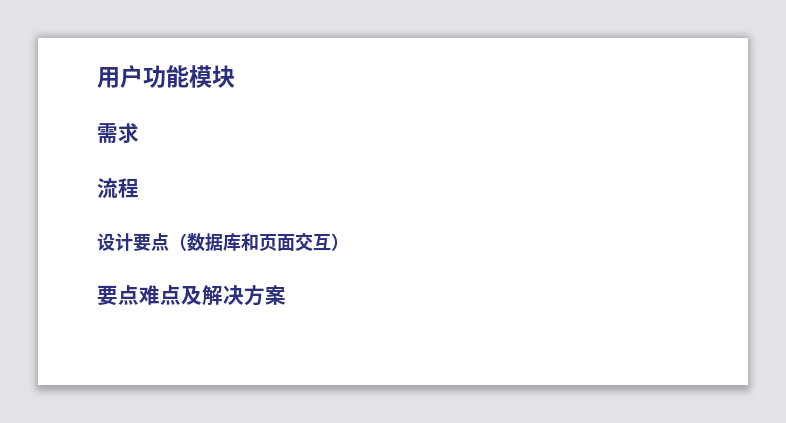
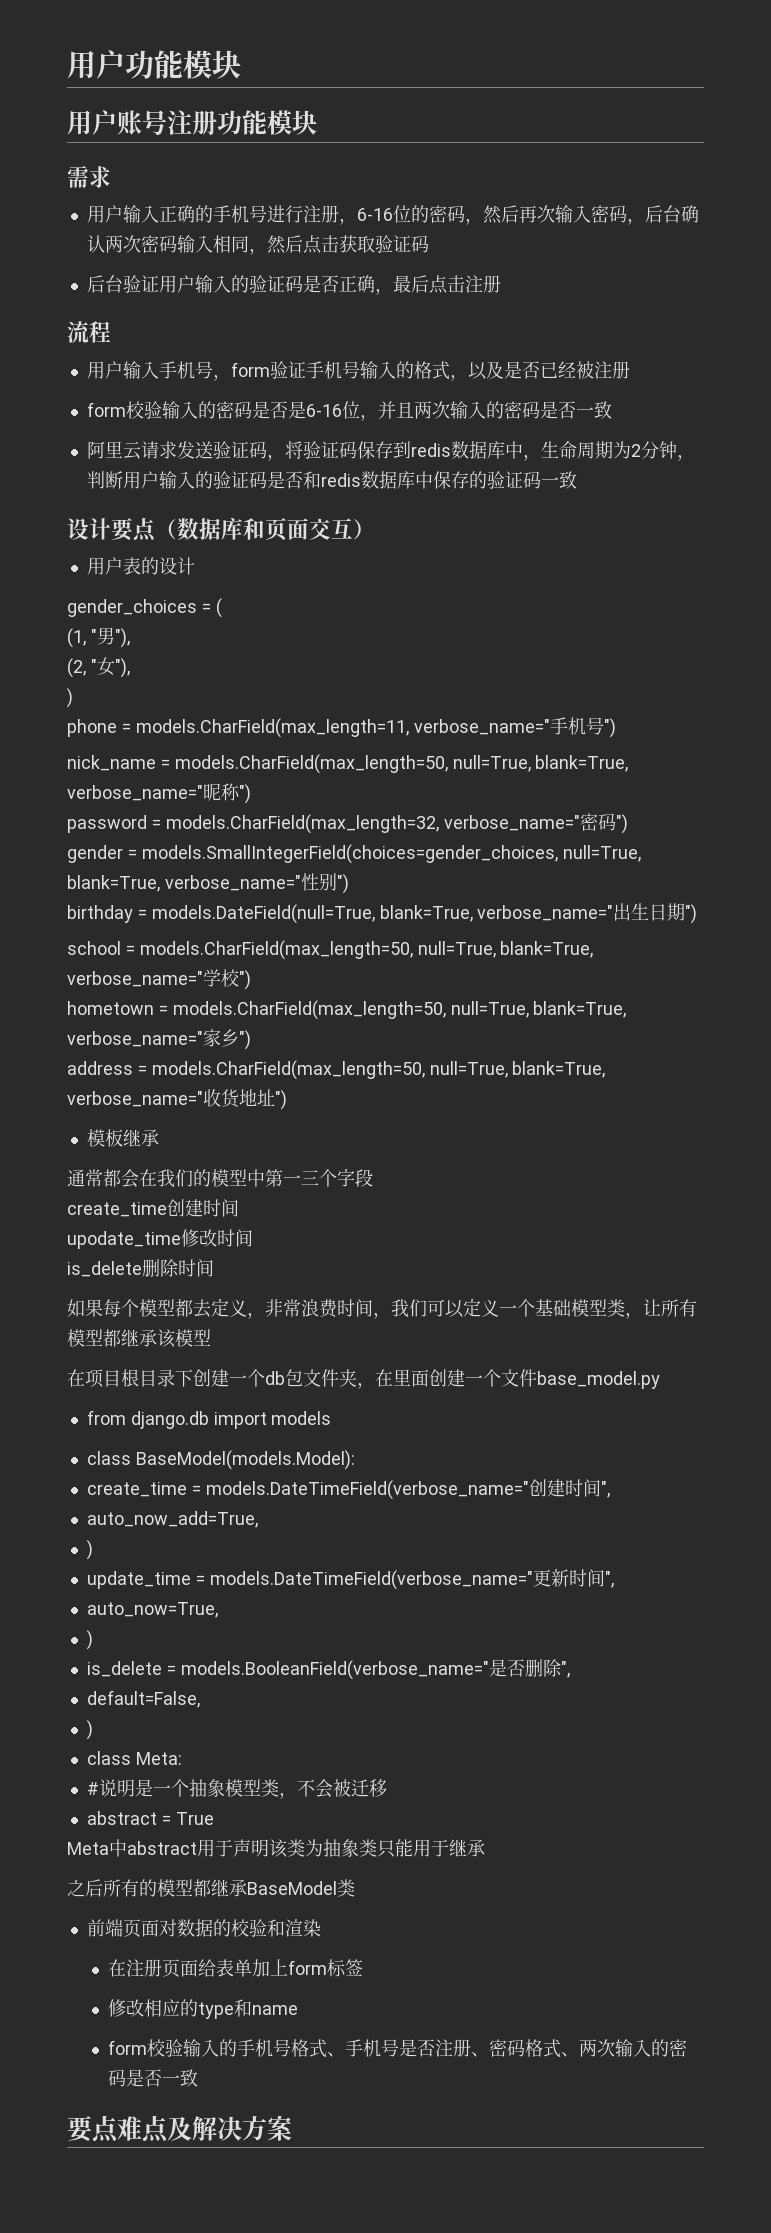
+ 用户账号注册功能模块
  需求
+ 用户输入正确的手机号进行注册，6-16位的密码，然后再次输入密码，后台确认两次密码输入相同，然后点击获取验证码
+ 后台验证用户输入的验证码是否正确，最后点击注册
  流程
+ 用户输入手机号，form验证手机号输入的格式，以及是否已经被注册
+ form校验输入的密码是否是6-16位，并且两次输入的密码是否一致
+ 阿里云请求发送验证码，将验证码保存到redis数据库中，生命周期为2分钟，判断用户输入的验证码是否和redis数据库中保存的验证码一致
+ 用户表的设计
+ gender_choices = (
+ (1, "男"),
+ (2, "女"),
+ )
+ phone = models.CharField(max_length=11, verbose_name="手机号")
+ nick_name = models.CharField(max_length=50, null=True, blank=True, verbose_name="昵称")
+ password = models.CharField(max_length=32, verbose_name="密码")
+ gender = models.SmallIntegerField(choices=gender_choices, null=True, blank=True, verbose_name="性别")
+ birthday = models.DateField(null=True, blank=True, verbose_name="出生日期")
+ school = models.CharField(max_length=50, null=True, blank=True, verbose_name="学校")
+ hometown = models.CharField(max_length=50, null=True, blank=True, verbose_name="家乡")
+ address = models.CharField(max_length=50, null=True, blank=True, verbose_name="收货地址")
+ 模板继承
+ 通常都会在我们的模型中第一三个字段
+ create_time创建时间
+ upodate_time修改时间
+ is_delete删除时间
+ 如果每个模型都去定义，非常浪费时间，我们可以定义一个基础模型类，让所有模型都继承该模型
+ 在项目根目录下创建一个db包文件夹，在里面创建一个文件base_model.py
+ from django.db import models
+ class BaseModel(models.Model):
+ create_time = models.DateTimeField(verbose_name="创建时间",
+ auto_now_add=True,
+ )
+ update_time = models.DateTimeField(verbose_name="更新时间",
+ auto_now=True,
+ )
+ is_delete = models.BooleanField(verbose_name="是否删除",
+ default=False,
+ )
+ class Meta:
+ #说明是一个抽象模型类，不会被迁移
+ abstract = True
+ Meta中abstract用于声明该类为抽象类只能用于继承
+ 之后所有的模型都继承BaseModel类
+ 前端页面对数据的校验和渲染
+ 在注册页面给表单加上form标签
+ 修改相应的type和name
+ form校验输入的手机号格式、手机号是否注册、密码格式、两次输入的密码是否一致

